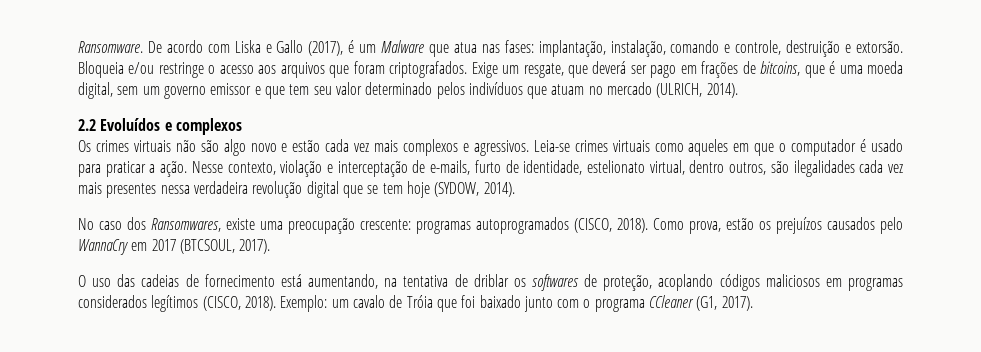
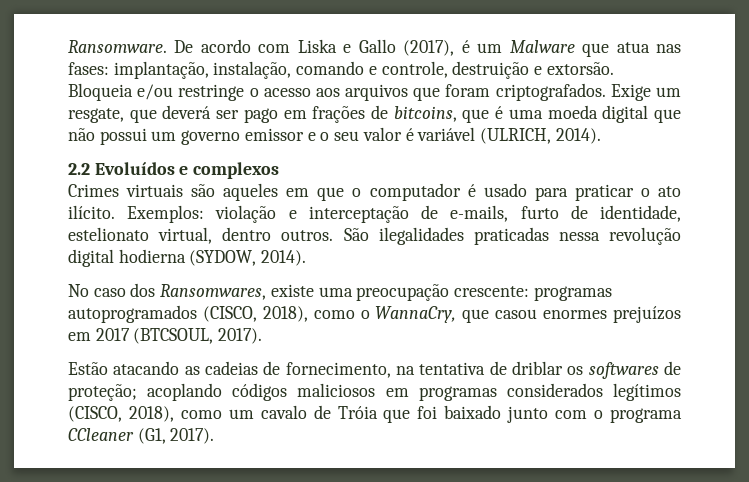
- Exige um resgate, que deverá ser pago em frações de bitcoins, que é uma moeda digital, sem um governo emissor e que tem seu valor determinado pelos indivíduos que atuam no mercado (ULRICH, 2014).
+ Exige um resgate, que deverá ser pago em frações de bitcoins, que é uma moeda digital que não possui um governo emissor e o seu valor é variável (ULRICH, 2014).
- Os crimes virtuais não são algo novo e estão cada vez mais complexos e agressivos. Leia-se crimes virtuais como aqueles em que o computador é usado para praticar a ação. Nesse contexto, violação e interceptação de e-mails, furto de identidade, estelionato virtual, dentro outros, são ilegalidades cada vez mais presentes nessa verdadeira revolução digital que se tem hoje (SYDOW, 2014).
+ Crimes virtuais são aqueles em que o computador é usado para praticar o ato ilícito. Exemplos: violação e interceptação de e-mails, furto de identidade, estelionato virtual, dentro outros. São ilegalidades praticadas nessa revolução digital hodierna (SYDOW, 2014).
- No caso dos Ransomwares, existe uma preocupação crescente: programas autoprogramados (CISCO, 2018). Como prova, estão os prejuízos causados pelo WannaCry em 2017 (BTCSOUL, 2017).
- O uso das cadeias de fornecimento está aumentando, na tentativa de driblar os softwares de proteção, acoplando códigos maliciosos em programas considerados legítimos (CISCO, 2018). Exemplo: um cavalo de Tróia que foi baixado junto com o programa CCleaner (G1, 2017).
+ No caso dos Ransomwares, existe uma preocupação crescente: programas autoprogramados (CISCO, 2018), como o WannaCry, que casou enormes prejuízos em 2017 (BTCSOUL, 2017).
+ Estão atacando as cadeias de fornecimento, na tentativa de driblar os softwares de proteção; acoplando códigos maliciosos em programas considerados legítimos (CISCO, 2018), como um cavalo de Tróia que foi baixado junto com o programa CCleaner (G1, 2017).

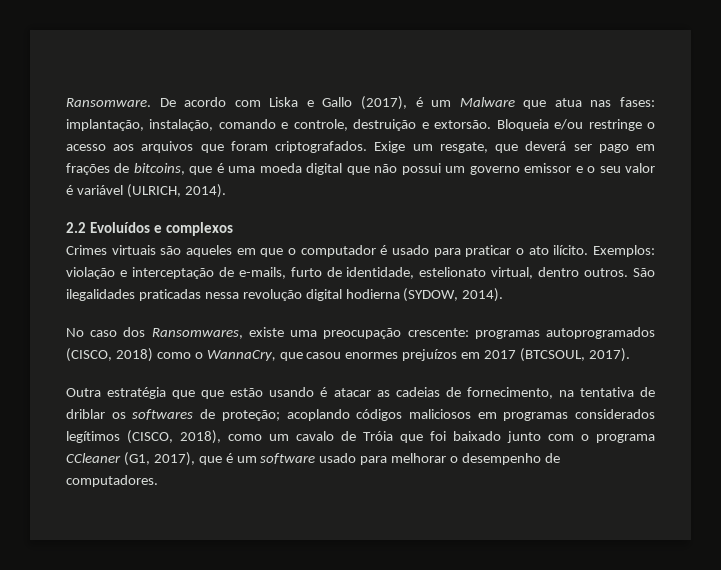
- No caso dos Ransomwares, existe uma preocupação crescente: programas autoprogramados (CISCO, 2018), como o WannaCry, que casou enormes prejuízos em 2017 (BTCSOUL, 2017).
+ No caso dos Ransomwares, existe uma preocupação crescente: programas autoprogramados (CISCO, 2018) como o WannaCry, que casou enormes prejuízos em 2017 (BTCSOUL, 2017).
- Estão atacando as cadeias de fornecimento, na tentativa de driblar os softwares de proteção; acoplando códigos maliciosos em programas considerados legítimos (CISCO, 2018), como um cavalo de Tróia que foi baixado junto com o programa CCleaner (G1, 2017).
+ Outra estratégia que que estão usando é atacar as cadeias de fornecimento, na tentativa de driblar os softwares de proteção; acoplando códigos maliciosos em programas considerados legítimos (CISCO, 2018), como um cavalo de Tróia que foi baixado junto com o programa CCleaner (G1, 2017), que é um software usado para melhorar o desempenho de computadores.

